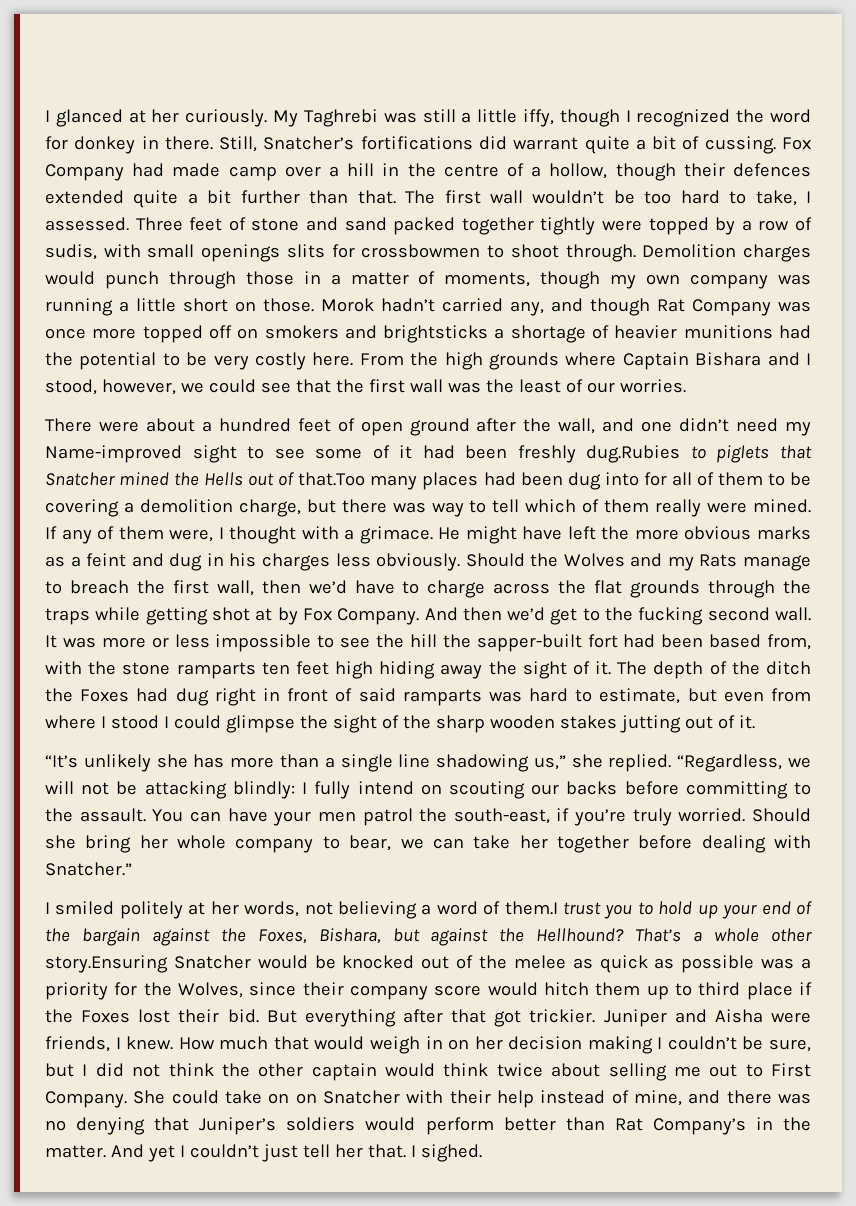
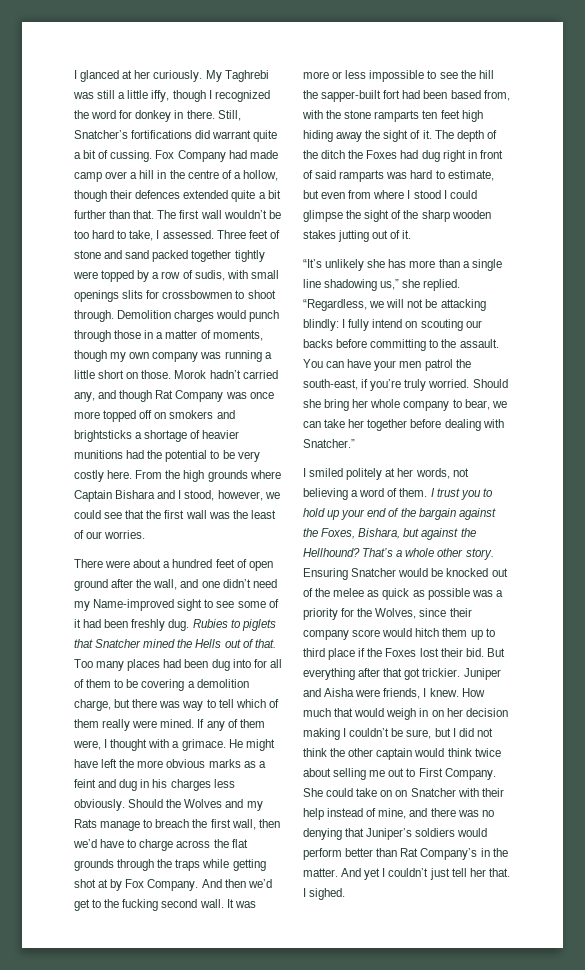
- There were about a hundred feet of open ground after the wall, and one didn’t need my Name-improved sight to see some of it had been freshly dug.Rubies to piglets that Snatcher mined the Hells out of that.Too many places had been dug into for all of them to be covering a demolition charge, but there was way to tell which of them really were mined.
+ There were about a hundred feet of open ground after the wall, and one didn’t need my Name-improved sight to see some of it had been freshly dug. Rubies to piglets that Snatcher mined the Hells out of that. Too many places had been dug into for all of them to be covering a demolition charge, but there was way to tell which of them really were mined.
- I smiled politely at her words, not believing a word of them.I trust you to hold up your end of the bargain against the Foxes, Bishara, but against the Hellhound?
+ I smiled politely at her words, not believing a word of them. I trust you to hold up your end of the bargain against the Foxes, Bishara, but against the Hellhound?
- That’s a whole other story.Ensuring Snatcher would be knocked out of the melee as quick as possible was a priority for the Wolves, since their company score would hitch them up to third place if the Foxes lost their bid.
+ That’s a whole other story. Ensuring Snatcher would be knocked out of the melee as quick as possible was a priority for the Wolves, since their company score would hitch them up to third place if the Foxes lost their bid.

